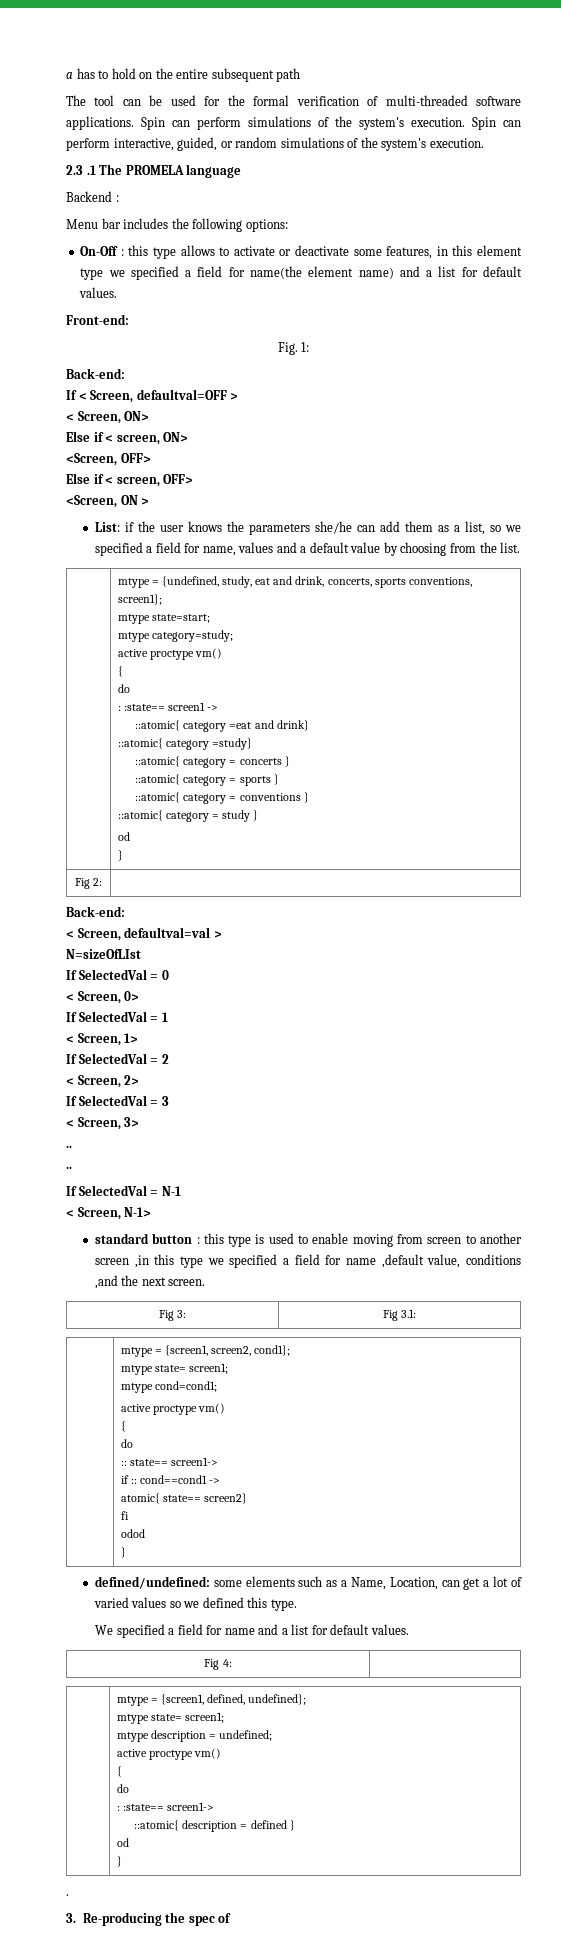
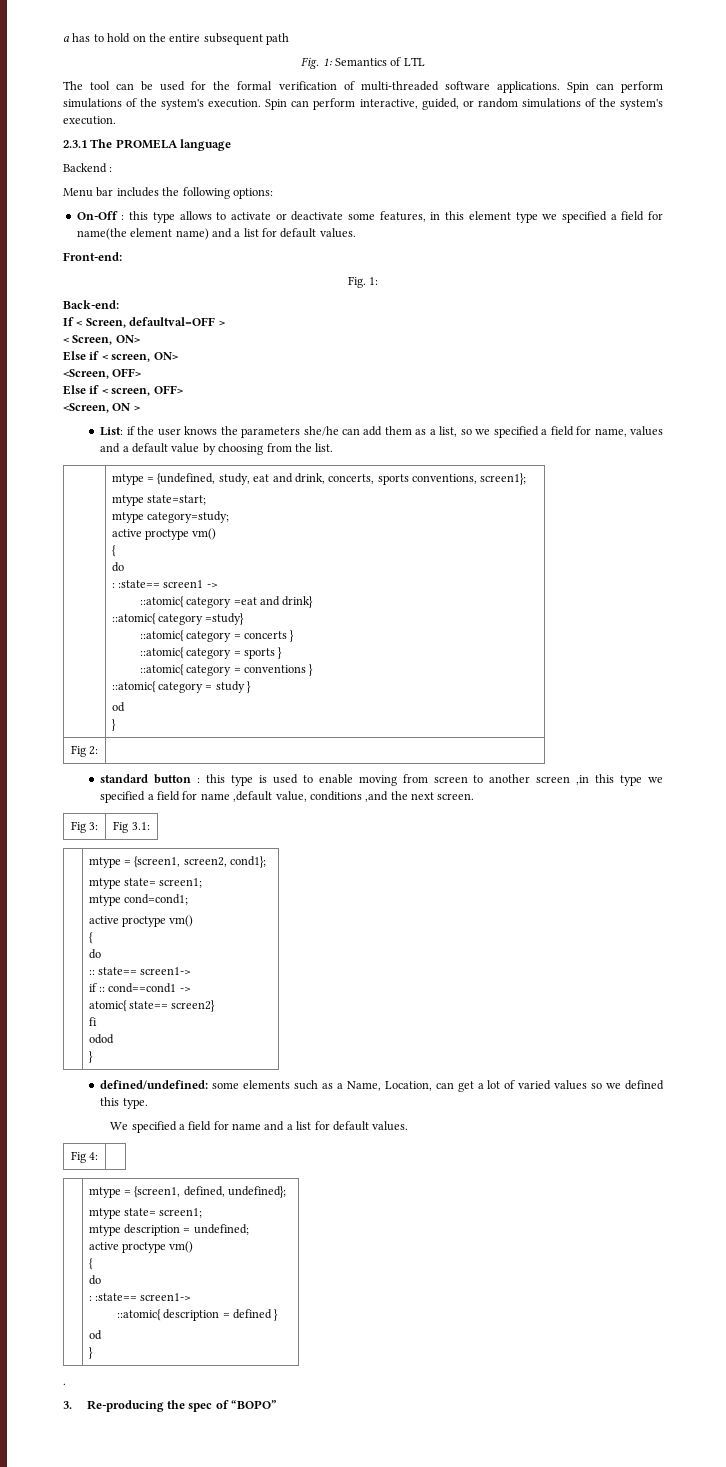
+ Fig. 1: Semantics of LTL
- 2.3 .1 The PROMELA language
+ 2.3.1 The PROMELA language
  Fig 2: |
- Back-end:
- < Screen, defaultval=val >
- N=sizeOfLIst
- If SelectedVal = 0
- < Screen, 0>
- If SelectedVal = 1
- < Screen, 1>
- If SelectedVal = 2
- < Screen, 2>
- If SelectedVal = 3
- < Screen, 3>
- ..
- ..
- If SelectedVal = N-1
- < Screen, N-1>
- 3. Re-producing the spec of
+ 3. Re-producing the spec of “BOPO”

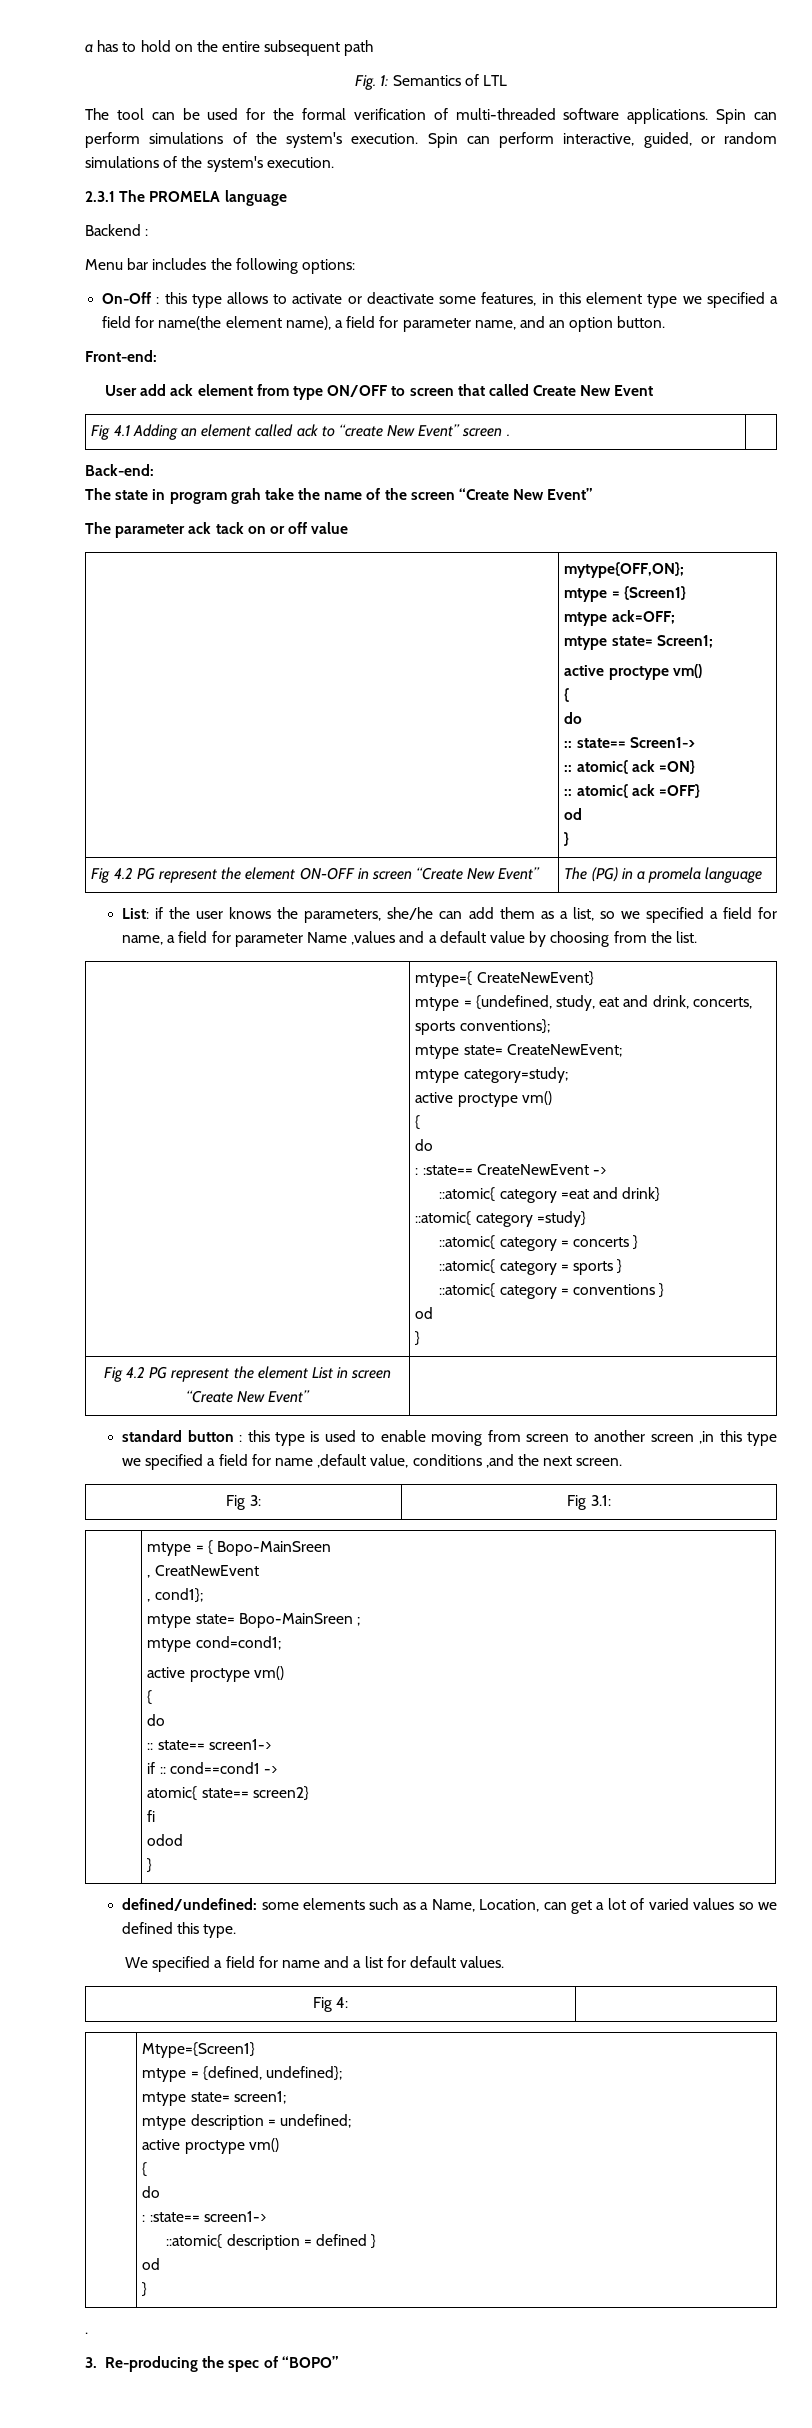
- On-Off : this type allows to activate or deactivate some features, in this element type we specified a field for name(the element name) and a list for default values.
+ On-Off : this type allows to activate or deactivate some features, in this element type we specified a field for name(the element name), a field for parameter name, and an option button.
  Front-end:
- Fig. 1:
+ User add ack element from type ON/OFF to screen that called Create New Event
+ Fig 4.1 Adding an element called ack to “create New Event” screen . |
  Back-end:
- If < Screen, defaultval=OFF >
- < Screen, ON>
- Else if < screen, ON>
- <Screen, OFF>
- Else if < screen, OFF>
- <Screen, ON >
+ The state in program grah take the name of the screen “Create New Event”
+ The parameter ack tack on or off value
+ | mytype{OFF,ON};
+ mtype = {Screen1}
+ mtype ack=OFF;
+ mtype state= Screen1;
+ active proctype vm()
+ {
+ do
+ :: state== Screen1->
+ :: atomic{ ack =ON}
+ :: atomic{ ack =OFF}
+ od
+ }
+ Fig 4.2 PG represent the element ON-OFF in screen “Create New Event” | The (PG) in a promela language
- List: if the user knows the parameters she/he can add them as a list, so we specified a field for name, values and a default value by choosing from the list.
+ List: if the user knows the parameters, she/he can add them as a list, so we specified a field for name, a field for parameter Name ,values and a default value by choosing from the list.
+ mtype={ CreateNewEvent}
- mtype = {undefined, study, eat and drink, concerts, sports conventions, screen1};
- mtype state=start;
+ mtype = {undefined, study, eat and drink, concerts, sports conventions};
+ mtype state= CreateNewEvent;
- : :state== screen1 ->
+ : :state== CreateNewEvent ->
  ::atomic{ category = conventions }
- ::atomic{ category = study }
  od
  }
- Fig 2: |
+ Fig 4.2 PG represent the element List in screen “Create New Event” |
- | mtype = {screen1, screen2, cond1};
- mtype state= screen1;
+ | mtype = { Bopo-MainSreen
+ , CreatNewEvent
+ , cond1};
+ mtype state= Bopo-MainSreen ;
- | mtype = {screen1, defined, undefined};
+ | Mtype={Screen1}
+ mtype = {defined, undefined};

